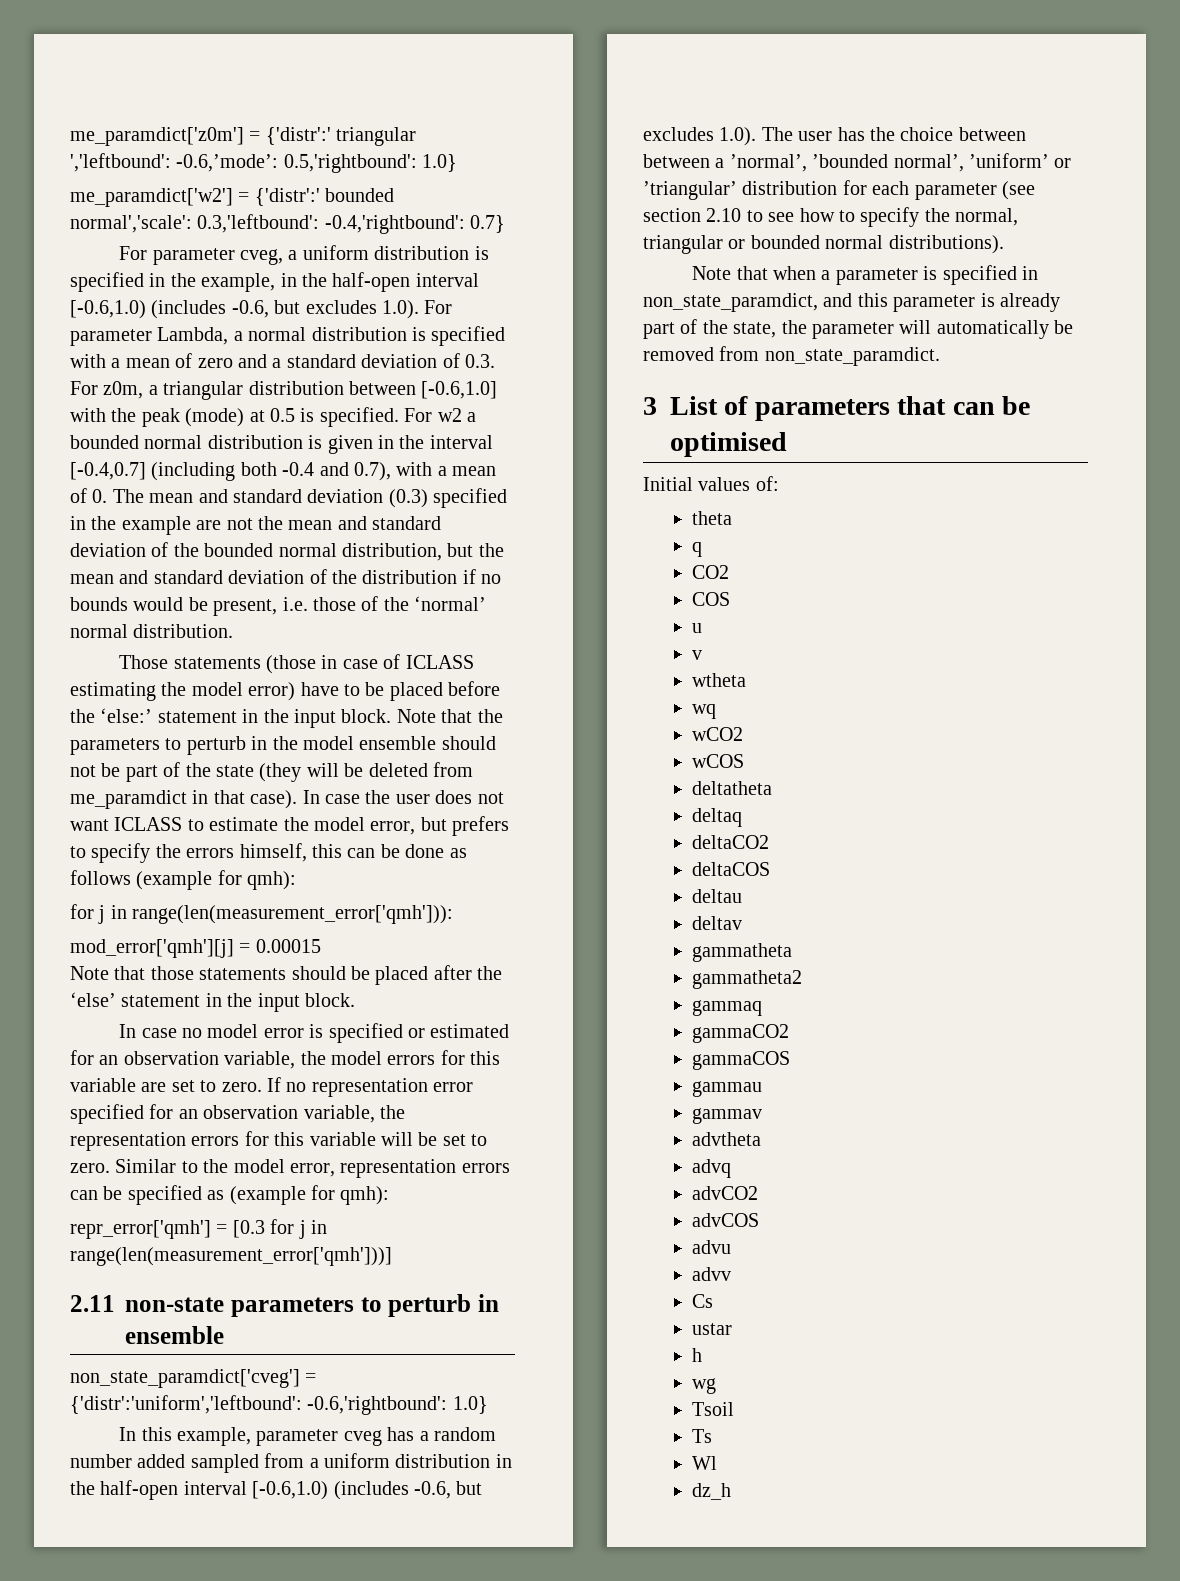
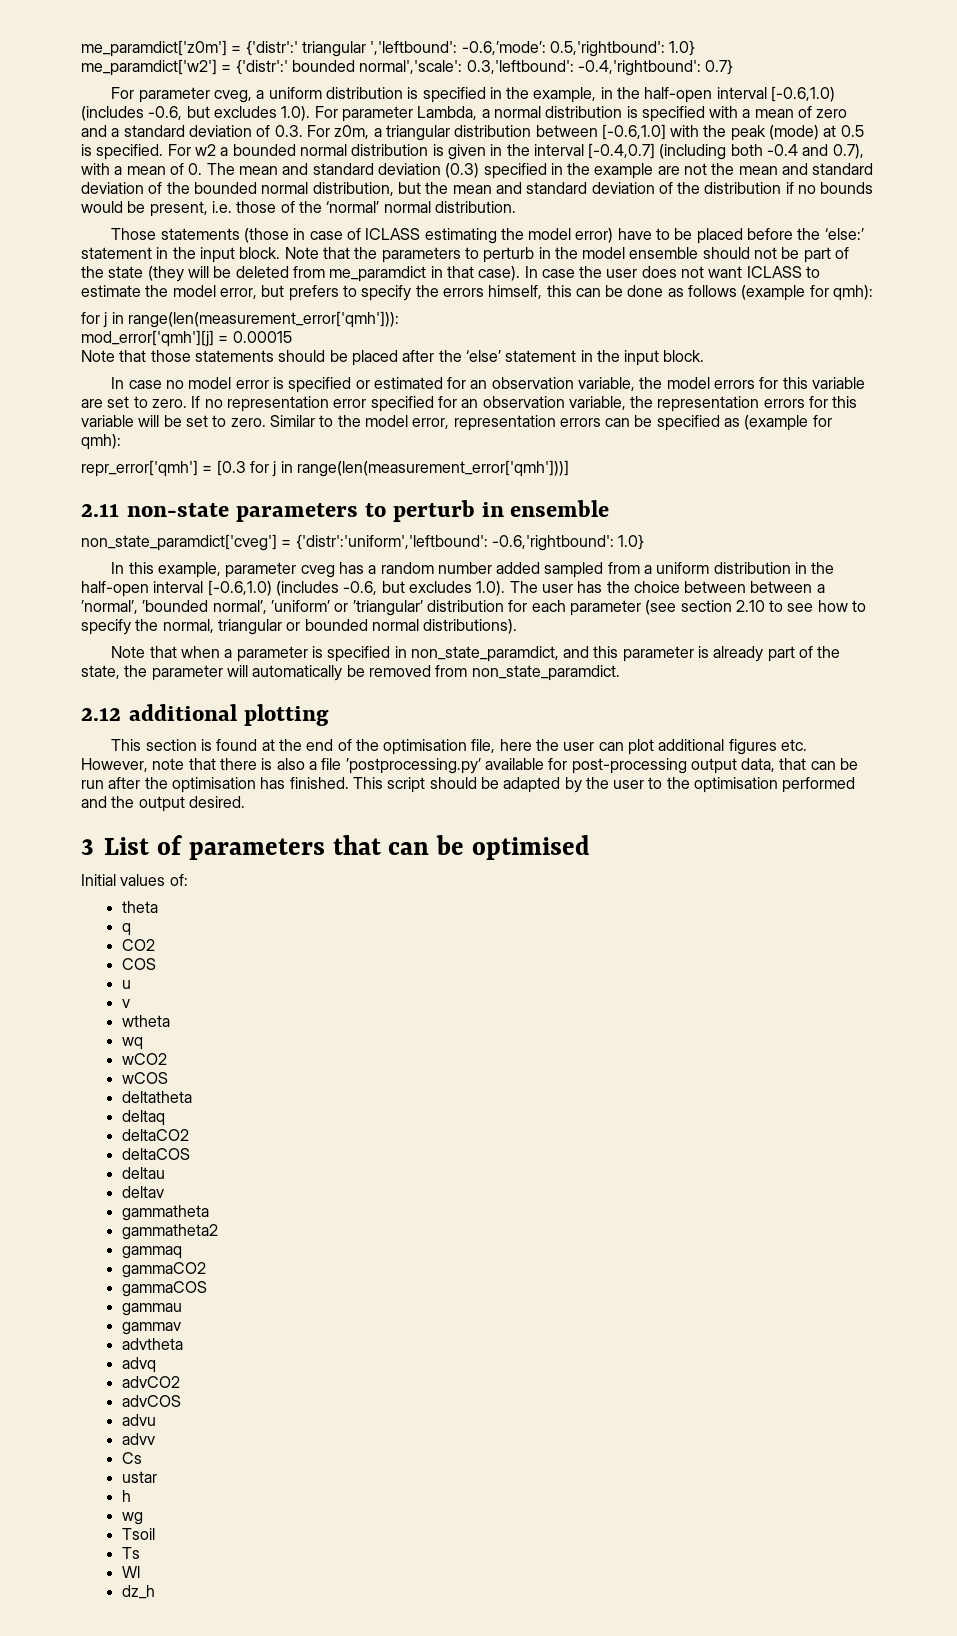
+ 2.12 additional plotting
+ This section is found at the end of the optimisation file, here the user can plot additional figures etc. However, note that there is also a file ’postprocessing.py’ available for post-processing output data, that can be run after the optimisation has finished. This script should be adapted by the user to the optimisation performed and the output desired.

